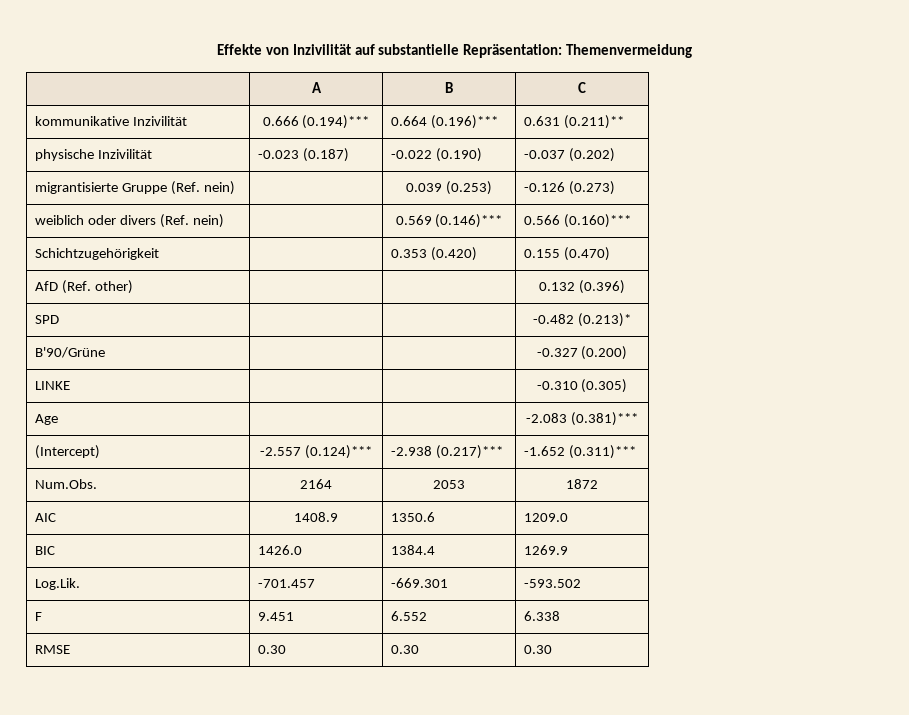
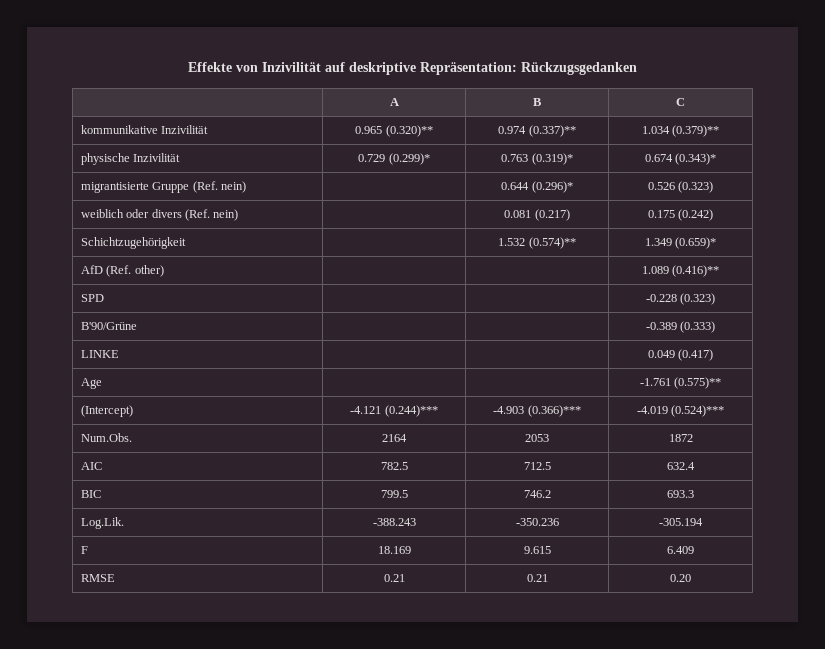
- Effekte von Inzivilität auf substantielle Repräsentation: Themenvermeidung
+ Effekte von Inzivilität auf deskriptive Repräsentation: Rückzugsgedanken
- kommunikative Inzivilität | 0.666 (0.194)*** | 0.664 (0.196)*** | 0.631 (0.211)**
- physische Inzivilität | -0.023 (0.187) | -0.022 (0.190) | -0.037 (0.202)
+ kommunikative Inzivilität | 0.965 (0.320)** | 0.974 (0.337)** | 1.034 (0.379)**
+ physische Inzivilität | 0.729 (0.299)* | 0.763 (0.319)* | 0.674 (0.343)*
- migrantisierte Gruppe (Ref. nein) | | 0.039 (0.253) | -0.126 (0.273)
+ migrantisierte Gruppe (Ref. nein) | | 0.644 (0.296)* | 0.526 (0.323)
- weiblich oder divers (Ref. nein) | | 0.569 (0.146)*** | 0.566 (0.160)***
- Schichtzugehörigkeit | | 0.353 (0.420) | 0.155 (0.470)
+ weiblich oder divers (Ref. nein) | | 0.081 (0.217) | 0.175 (0.242)
+ Schichtzugehörigkeit | | 1.532 (0.574)** | 1.349 (0.659)*
- AfD (Ref. other) | | | 0.132 (0.396)
+ AfD (Ref. other) | | | 1.089 (0.416)**
- SPD | | | -0.482 (0.213)*
+ SPD | | | -0.228 (0.323)
- B'90/Grüne | | | -0.327 (0.200)
+ B'90/Grüne | | | -0.389 (0.333)
- LINKE | | | -0.310 (0.305)
+ LINKE | | | 0.049 (0.417)
- Age | | | -2.083 (0.381)***
+ Age | | | -1.761 (0.575)**
- (Intercept) | -2.557 (0.124)*** | -2.938 (0.217)*** | -1.652 (0.311)***
+ (Intercept) | -4.121 (0.244)*** | -4.903 (0.366)*** | -4.019 (0.524)***
- AIC | 1408.9 | 1350.6 | 1209.0
- BIC | 1426.0 | 1384.4 | 1269.9
- Log.Lik. | -701.457 | -669.301 | -593.502
- F | 9.451 | 6.552 | 6.338
- RMSE | 0.30 | 0.30 | 0.30
+ AIC | 782.5 | 712.5 | 632.4
+ BIC | 799.5 | 746.2 | 693.3
+ Log.Lik. | -388.243 | -350.236 | -305.194
+ F | 18.169 | 9.615 | 6.409
+ RMSE | 0.21 | 0.21 | 0.20

